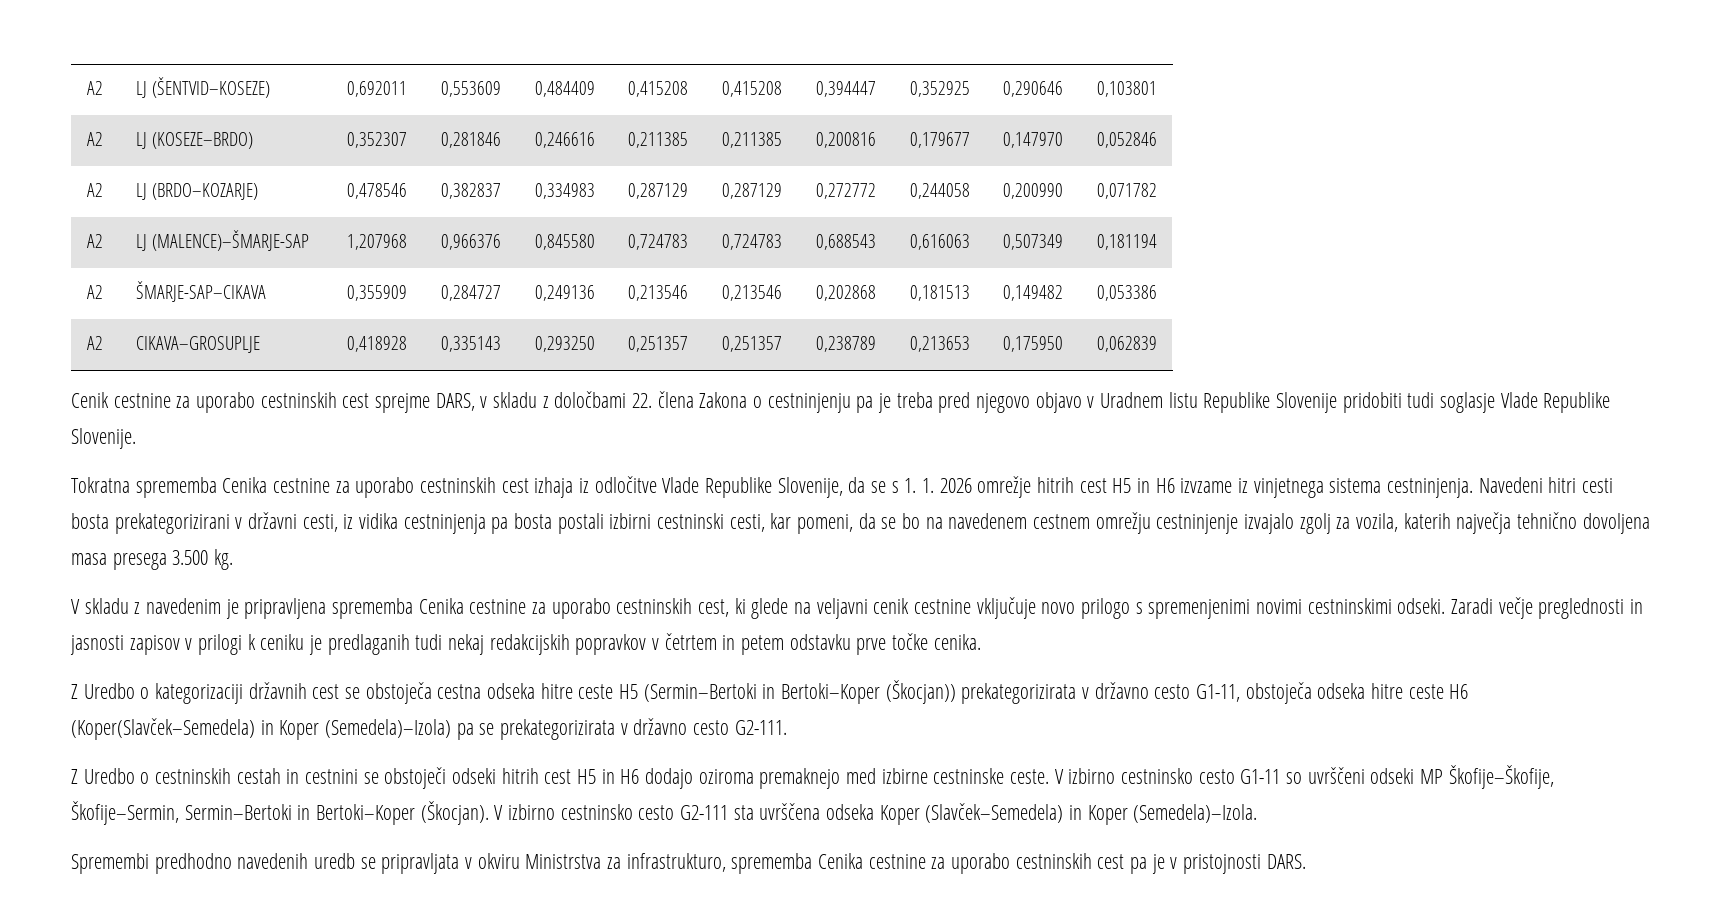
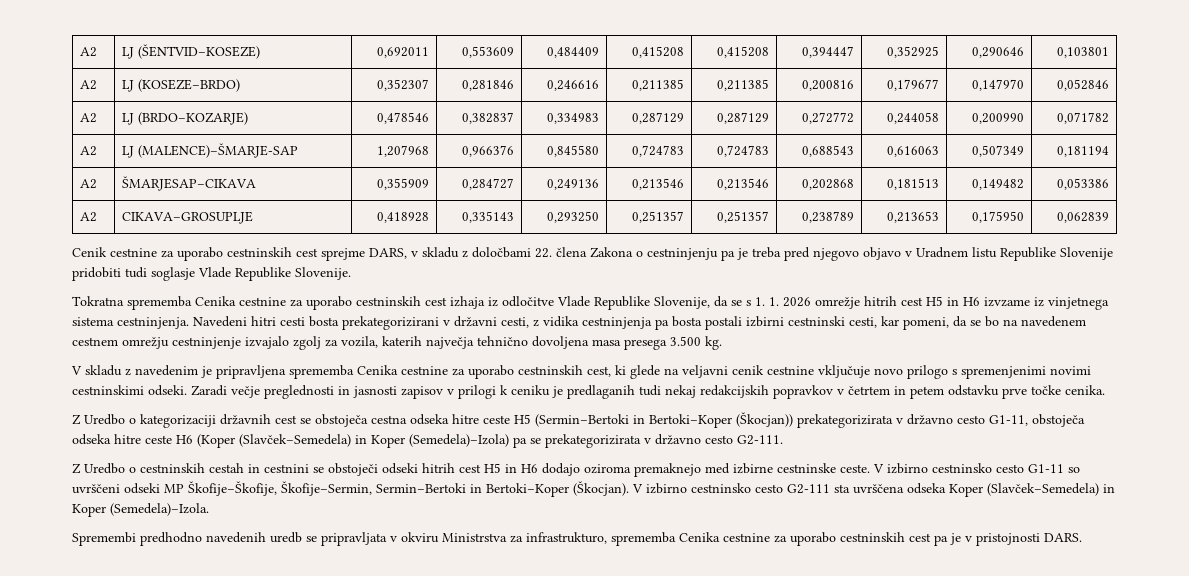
- A2 | ŠMARJE-SAP–CIKAVA | 0,355909 | 0,284727 | 0,249136 | 0,213546 | 0,213546 | 0,202868 | 0,181513 | 0,149482 | 0,053386
+ A2 | ŠMARJESAP–CIKAVA | 0,355909 | 0,284727 | 0,249136 | 0,213546 | 0,213546 | 0,202868 | 0,181513 | 0,149482 | 0,053386
- Navedeni hitri cesti bosta prekategorizirani v državni cesti, iz vidika cestninjenja pa bosta postali izbirni cestninski cesti, kar pomeni, da se bo na navedenem cestnem omrežju cestninjenje izvajalo zgolj za vozila, katerih največja tehnično dovoljena masa presega 3.500 kg.
+ Navedeni hitri cesti bosta prekategorizirani v državni cesti, z vidika cestninjenja pa bosta postali izbirni cestninski cesti, kar pomeni, da se bo na navedenem cestnem omrežju cestninjenje izvajalo zgolj za vozila, katerih največja tehnično dovoljena masa presega 3.500 kg.
- Z Uredbo o kategorizaciji državnih cest se obstoječa cestna odseka hitre ceste H5 (Sermin–Bertoki in Bertoki–Koper (Škocjan)) prekategorizirata v državno cesto G1-11, obstoječa odseka hitre ceste H6 (Koper(Slavček–Semedela) in Koper (Semedela)–Izola) pa se prekategorizirata v državno cesto G2-111.
+ Z Uredbo o kategorizaciji državnih cest se obstoječa cestna odseka hitre ceste H5 (Sermin–Bertoki in Bertoki–Koper (Škocjan)) prekategorizirata v državno cesto G1-11, obstoječa odseka hitre ceste H6 (Koper (Slavček–Semedela) in Koper (Semedela)–Izola) pa se prekategorizirata v državno cesto G2-111.

